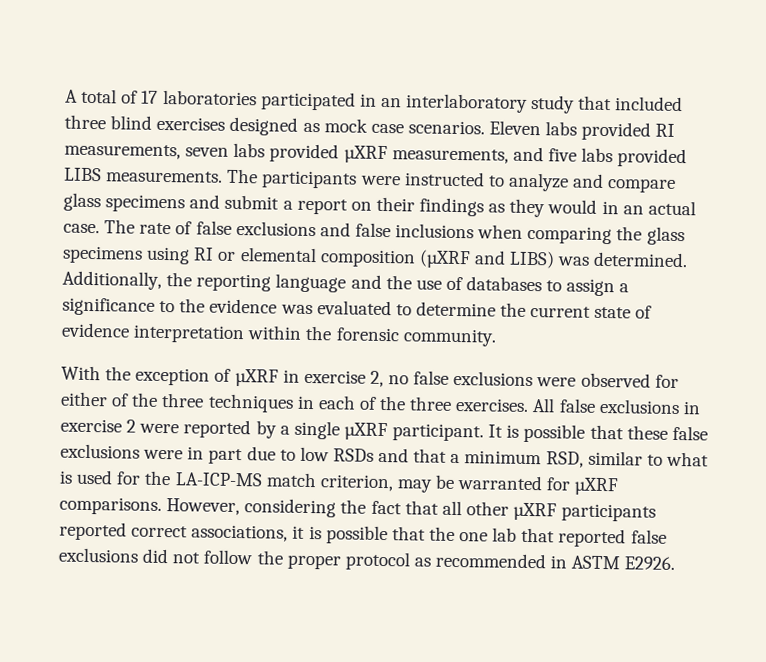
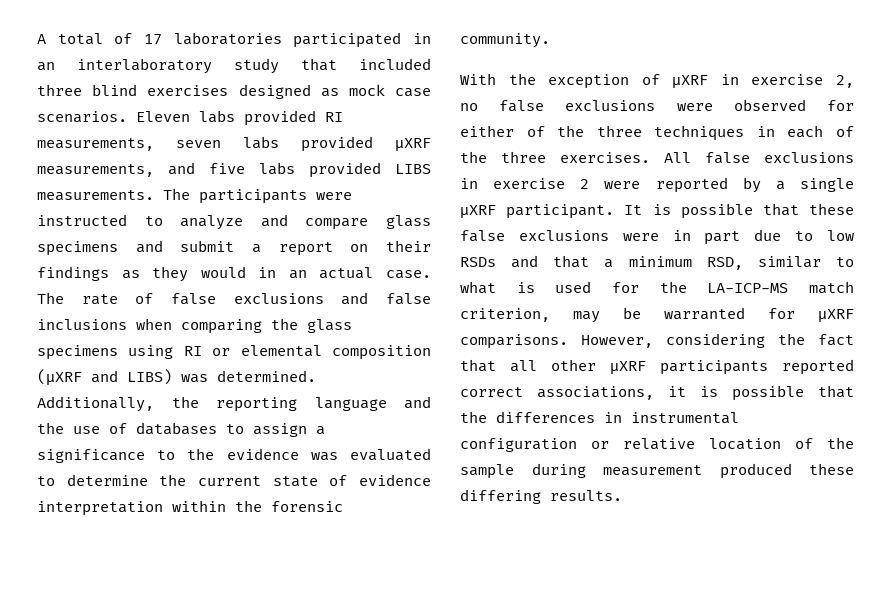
- However, considering the fact that all other µXRF participants reported correct associations, it is possible that the one lab that reported false exclusions did not follow the proper protocol as recommended in ASTM E2926.
+ However, considering the fact that all other µXRF participants reported correct associations, it is possible that the differences in instrumental configuration or relative location of the sample during measurement produced these differing results.

